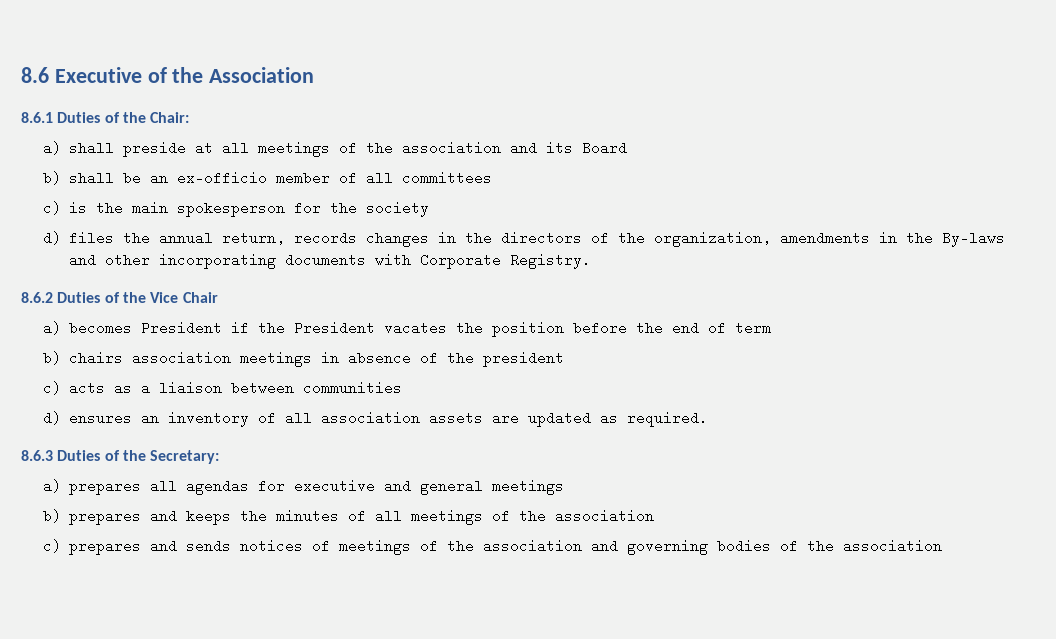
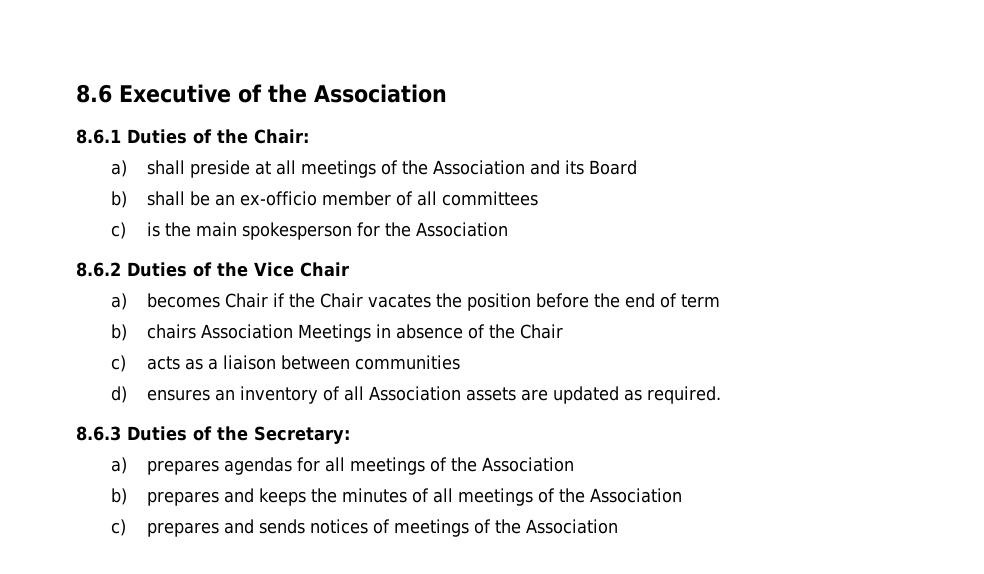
- a) shall preside at all meetings of the association and its Board
+ a) shall preside at all meetings of the Association and its Board
- c) is the main spokesperson for the society
- d) files the annual return, records changes in the directors of the organization, amendments in the By-laws and other incorporating documents with Corporate Registry.
+ c) is the main spokesperson for the Association
- a) becomes President if the President vacates the position before the end of term
+ a) becomes Chair if the Chair vacates the position before the end of term
- b) chairs association meetings in absence of the president
+ b) chairs Association Meetings in absence of the Chair
- d) ensures an inventory of all association assets are updated as required.
+ d) ensures an inventory of all Association assets are updated as required.
- a) prepares all agendas for executive and general meetings
+ a) prepares agendas for all meetings of the Association
- b) prepares and keeps the minutes of all meetings of the association
+ b) prepares and keeps the minutes of all meetings of the Association
- c) prepares and sends notices of meetings of the association and governing bodies of the association
+ c) prepares and sends notices of meetings of the Association

